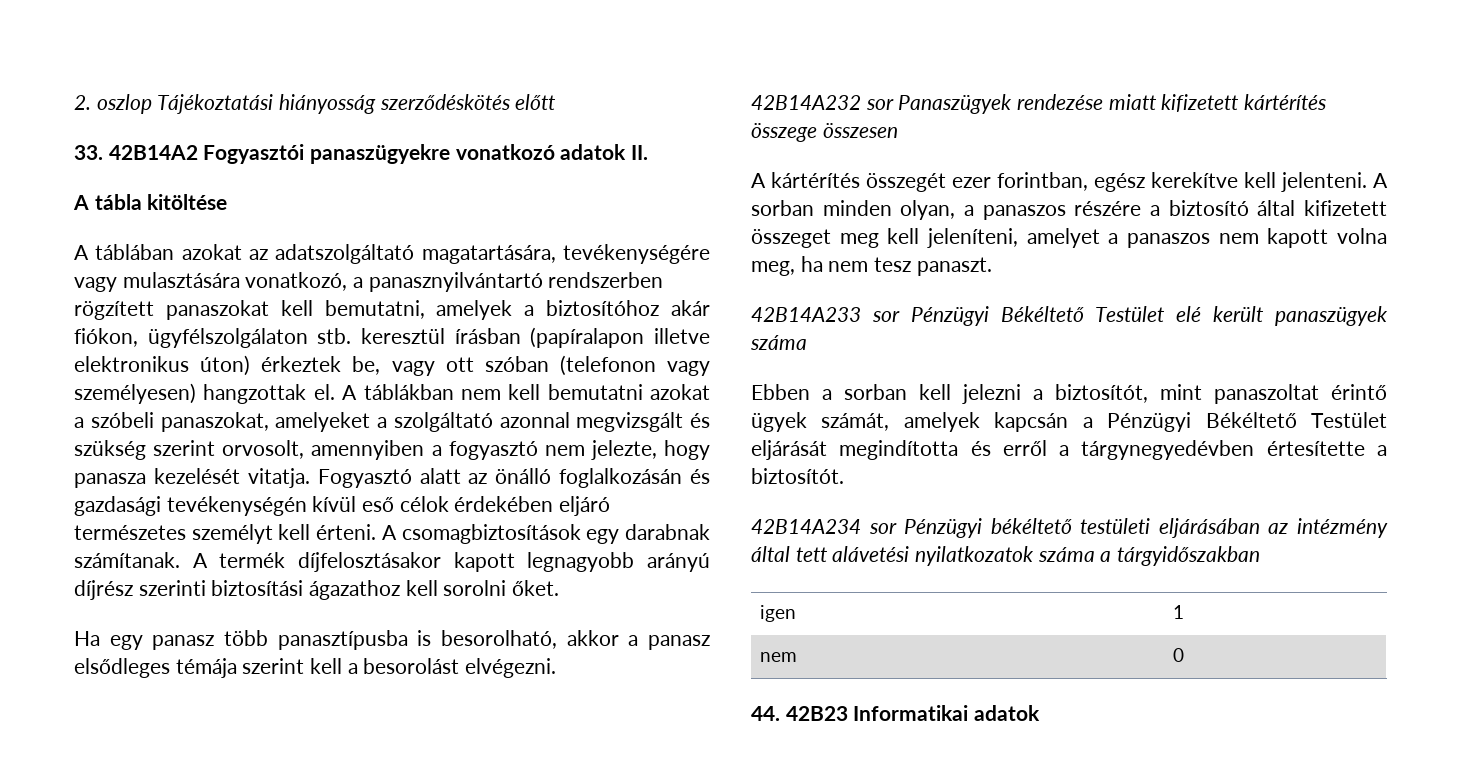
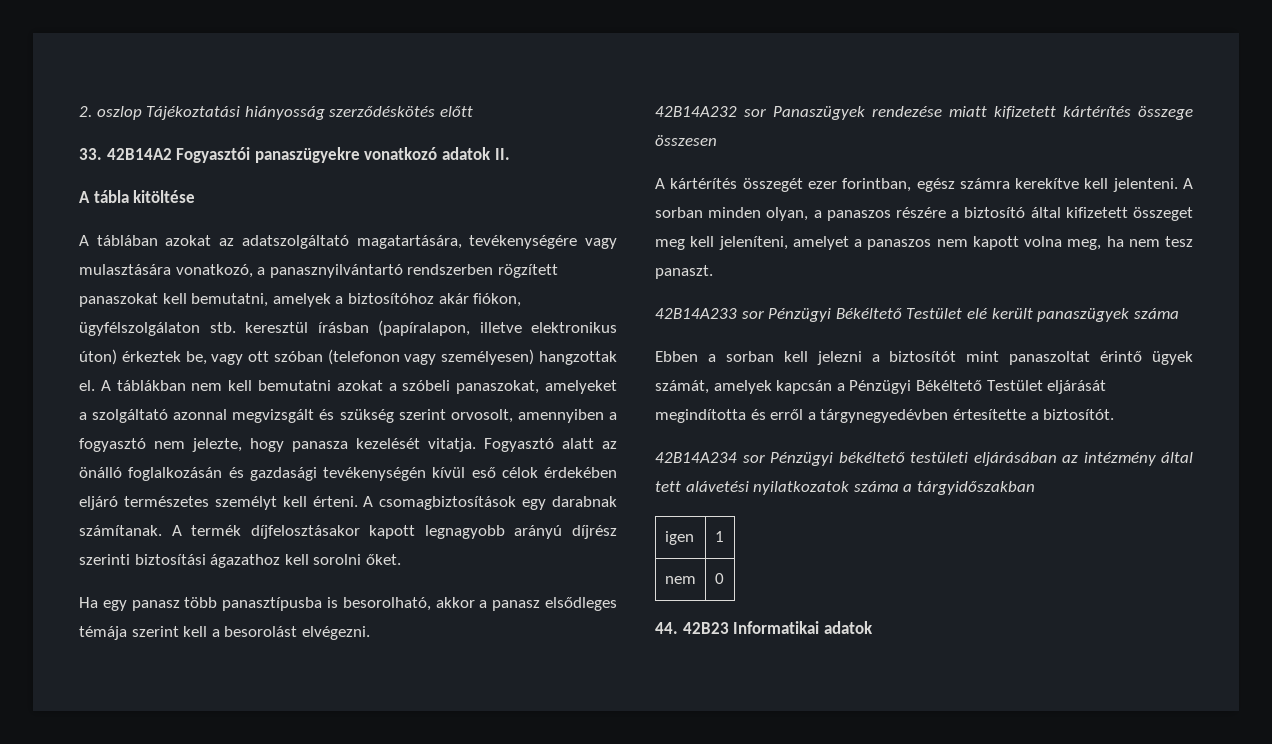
- A táblában azokat az adatszolgáltató magatartására, tevékenységére vagy mulasztására vonatkozó, a panasznyilvántartó rendszerben rögzített panaszokat kell bemutatni, amelyek a biztosítóhoz akár fiókon, ügyfélszolgálaton stb. keresztül írásban (papíralapon illetve elektronikus úton) érkeztek be, vagy ott szóban (telefonon vagy személyesen) hangzottak el.
+ A táblában azokat az adatszolgáltató magatartására, tevékenységére vagy mulasztására vonatkozó, a panasznyilvántartó rendszerben rögzített panaszokat kell bemutatni, amelyek a biztosítóhoz akár fiókon, ügyfélszolgálaton stb. keresztül írásban (papíralapon, illetve elektronikus úton) érkeztek be, vagy ott szóban (telefonon vagy személyesen) hangzottak el.
- A kártérítés összegét ezer forintban, egész kerekítve kell jelenteni.
+ A kártérítés összegét ezer forintban, egész számra kerekítve kell jelenteni.
- Ebben a sorban kell jelezni a biztosítót, mint panaszoltat érintő ügyek számát, amelyek kapcsán a Pénzügyi Békéltető Testület eljárását megindította és erről a tárgynegyedévben értesítette a biztosítót.
+ Ebben a sorban kell jelezni a biztosítót mint panaszoltat érintő ügyek számát, amelyek kapcsán a Pénzügyi Békéltető Testület eljárását megindította és erről a tárgynegyedévben értesítette a biztosítót.

